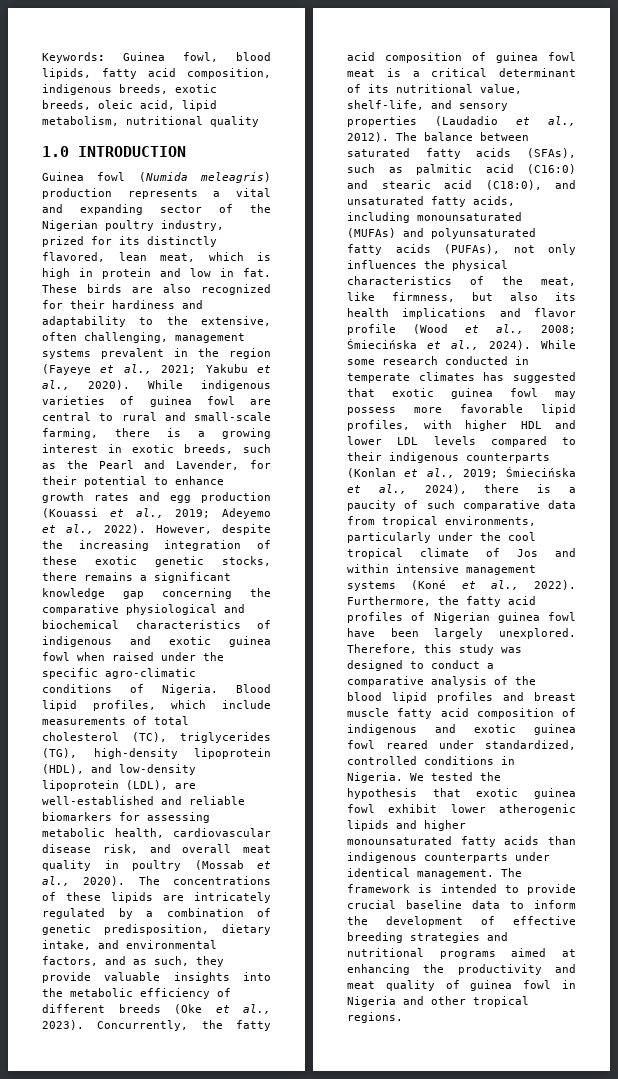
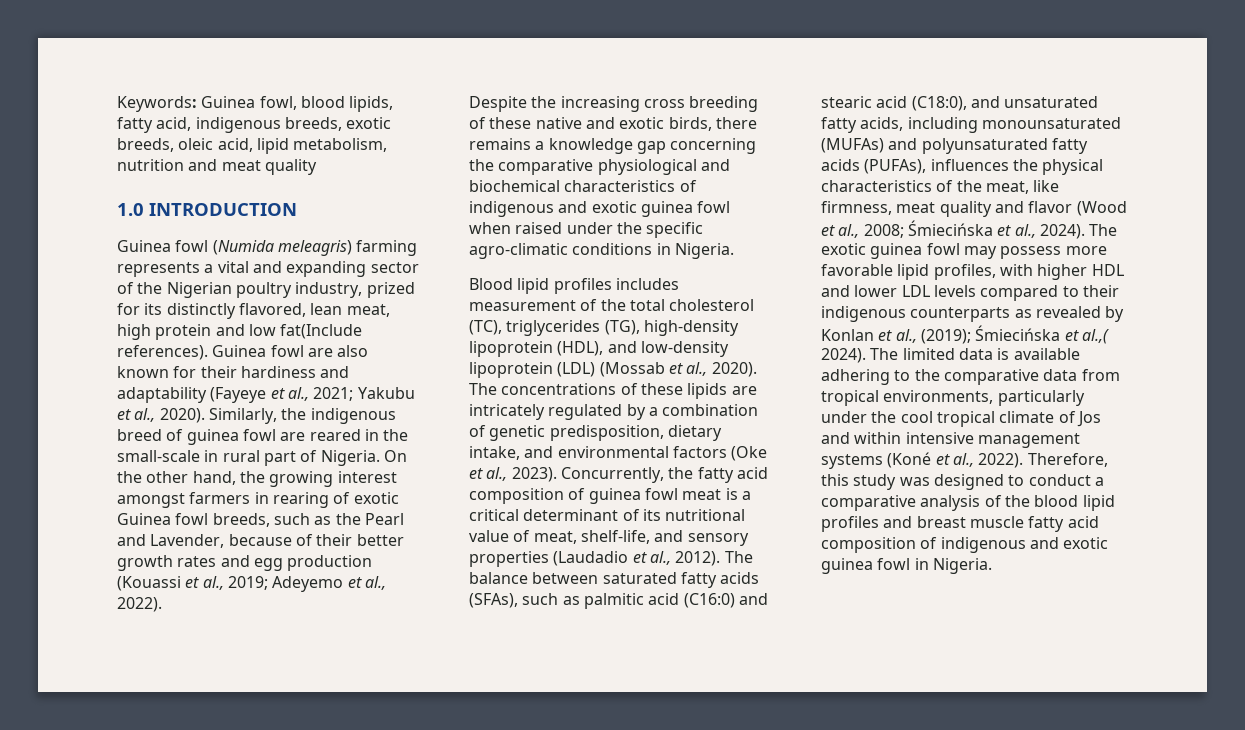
- Keywords: Guinea fowl, blood lipids, fatty acid composition, indigenous breeds, exotic breeds, oleic acid, lipid metabolism, nutritional quality
+ Keywords: Guinea fowl, blood lipids, fatty acid, indigenous breeds, exotic breeds, oleic acid, lipid metabolism, nutrition and meat quality
- Guinea fowl (Numida meleagris) production represents a vital and expanding sector of the Nigerian poultry industry, prized for its distinctly flavored, lean meat, which is high in protein and low in fat. These birds are also recognized for their hardiness and adaptability to the extensive, often challenging, management systems prevalent in the region (Fayeye et al., 2021; Yakubu et al., 2020).
+ Guinea fowl (Numida meleagris) farming represents a vital and expanding sector of the Nigerian poultry industry, prized for its distinctly flavored, lean meat, high protein and low fat(Include references). Guinea fowl are also known for their hardiness and adaptability (Fayeye et al., 2021; Yakubu et al., 2020).
- While indigenous varieties of guinea fowl are central to rural and small-scale farming, there is a growing interest in exotic breeds, such as the Pearl and Lavender, for their potential to enhance growth rates and egg production (Kouassi et al., 2019;
+ Similarly, the indigenous breed of guinea fowl are reared in the small-scale in rural part of Nigeria. On the other hand, the growing interest amongst farmers in rearing of exotic Guinea fowl breeds, such as the Pearl and Lavender, because of their better growth rates and egg production (Kouassi et al., 2019;
- Adeyemo et al., 2022). However, despite the increasing integration of these exotic genetic stocks, there remains a significant knowledge gap concerning the comparative physiological and biochemical characteristics of indigenous and exotic guinea fowl when raised under the specific agro-climatic conditions of Nigeria. Blood lipid profiles, which include measurements of total cholesterol (TC), triglycerides (TG), high-density lipoprotein (HDL), and low-density lipoprotein (LDL), are well-established and reliable biomarkers for assessing metabolic health, cardiovascular disease risk, and overall meat quality in poultry (Mossab et al., 2020).
+ Adeyemo et al., 2022).
+ Despite the increasing cross breeding of these native and exotic birds, there remains a knowledge gap concerning the comparative physiological and biochemical characteristics of indigenous and exotic guinea fowl when raised under the specific agro-climatic conditions in Nigeria.
+ Blood lipid profiles includes measurement of the total cholesterol (TC), triglycerides (TG), high-density lipoprotein (HDL), and low-density lipoprotein (LDL) (Mossab et al., 2020).
- The concentrations of these lipids are intricately regulated by a combination of genetic predisposition, dietary intake, and environmental factors, and as such, they provide valuable insights into the metabolic efficiency of different breeds (Oke et al., 2023).
+ The concentrations of these lipids are intricately regulated by a combination of genetic predisposition, dietary intake, and environmental factors (Oke et al., 2023).
- Concurrently, the fatty acid composition of guinea fowl meat is a critical determinant of its nutritional value, shelf-life, and sensory properties (Laudadio et al., 2012).
+ Concurrently, the fatty acid composition of guinea fowl meat is a critical determinant of its nutritional value of meat, shelf-life, and sensory properties (Laudadio et al., 2012).
- The balance between saturated fatty acids (SFAs), such as palmitic acid (C16:0) and stearic acid (C18:0), and unsaturated fatty acids, including monounsaturated (MUFAs) and polyunsaturated fatty acids (PUFAs), not only influences the physical characteristics of the meat, like firmness, but also its health implications and flavor profile (Wood et al., 2008; Śmiecińska et al., 2024).
+ The balance between saturated fatty acids (SFAs), such as palmitic acid (C16:0) and stearic acid (C18:0), and unsaturated fatty acids, including monounsaturated (MUFAs) and polyunsaturated fatty acids (PUFAs), influences the physical characteristics of the meat, like firmness, meat quality and flavor (Wood et al., 2008; Śmiecińska et al., 2024).
- While some research conducted in temperate climates has suggested that exotic guinea fowl may possess more favorable lipid profiles, with higher HDL and lower LDL levels compared to their indigenous counterparts (Konlan et al., 2019; Śmiecińska et al., 2024), there is a paucity of such comparative data from tropical environments, particularly under the cool tropical climate of Jos and within intensive management systems (Koné et al., 2022).
+ The exotic guinea fowl may possess more favorable lipid profiles, with higher HDL and lower LDL levels compared to their indigenous counterparts as revealed by Konlan et al., (2019); Śmiecińska et al.,( 2024). The limited data is available adhering to the comparative data from tropical environments, particularly under the cool tropical climate of Jos and within intensive management systems (Koné et al., 2022).
- Furthermore, the fatty acid profiles of Nigerian guinea fowl have been largely unexplored.
- Therefore, this study was designed to conduct a comparative analysis of the blood lipid profiles and breast muscle fatty acid composition of indigenous and exotic guinea fowl reared under standardized, controlled conditions in Nigeria. We tested the hypothesis that exotic guinea fowl exhibit lower atherogenic lipids and higher monounsaturated fatty acids than indigenous counterparts under identical management. The framework is intended to provide crucial baseline data to inform the development of effective breeding strategies and nutritional programs aimed at enhancing the productivity and meat quality of guinea fowl in Nigeria and other tropical regions.
+ Therefore, this study was designed to conduct a comparative analysis of the blood lipid profiles and breast muscle fatty acid composition of indigenous and exotic guinea fowl in Nigeria.

